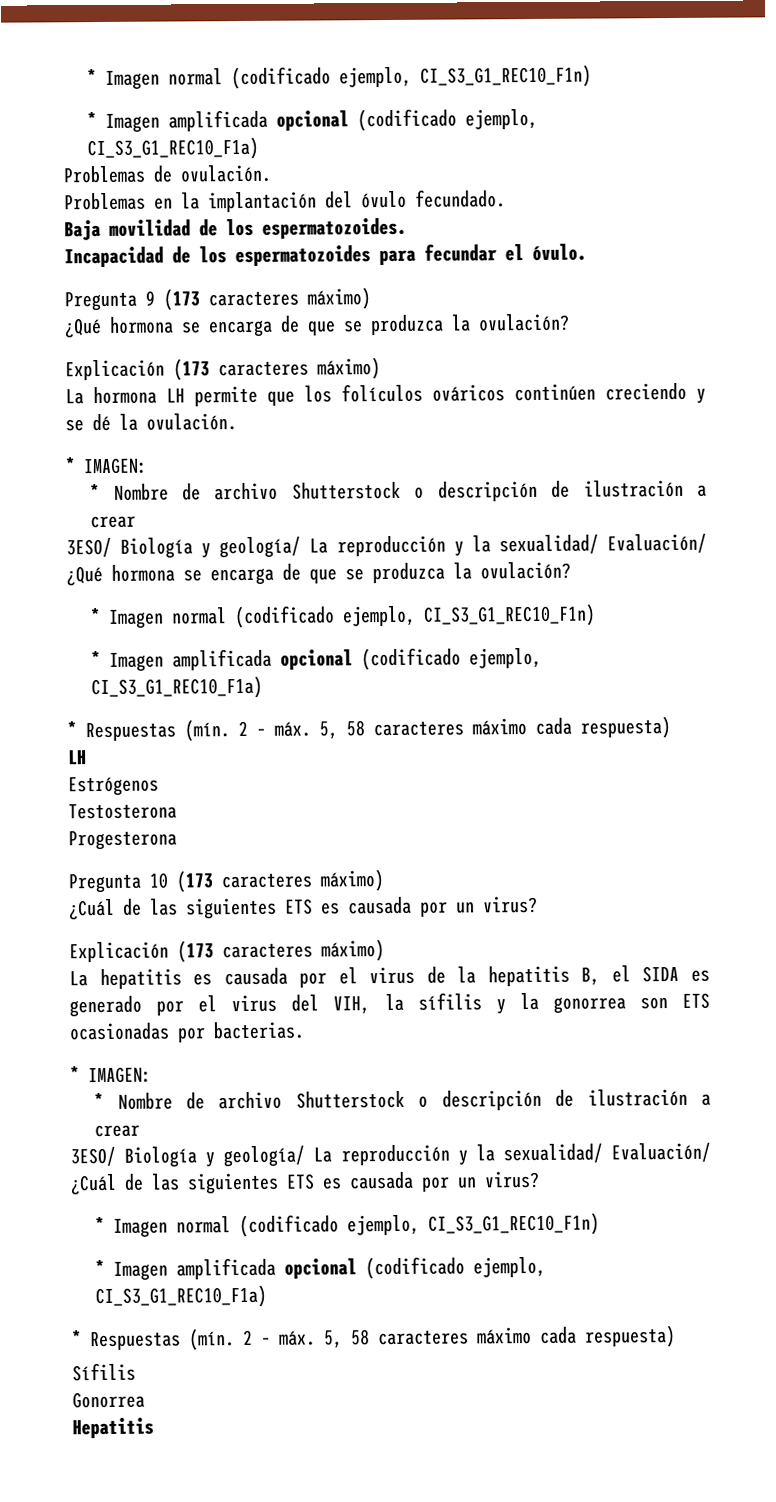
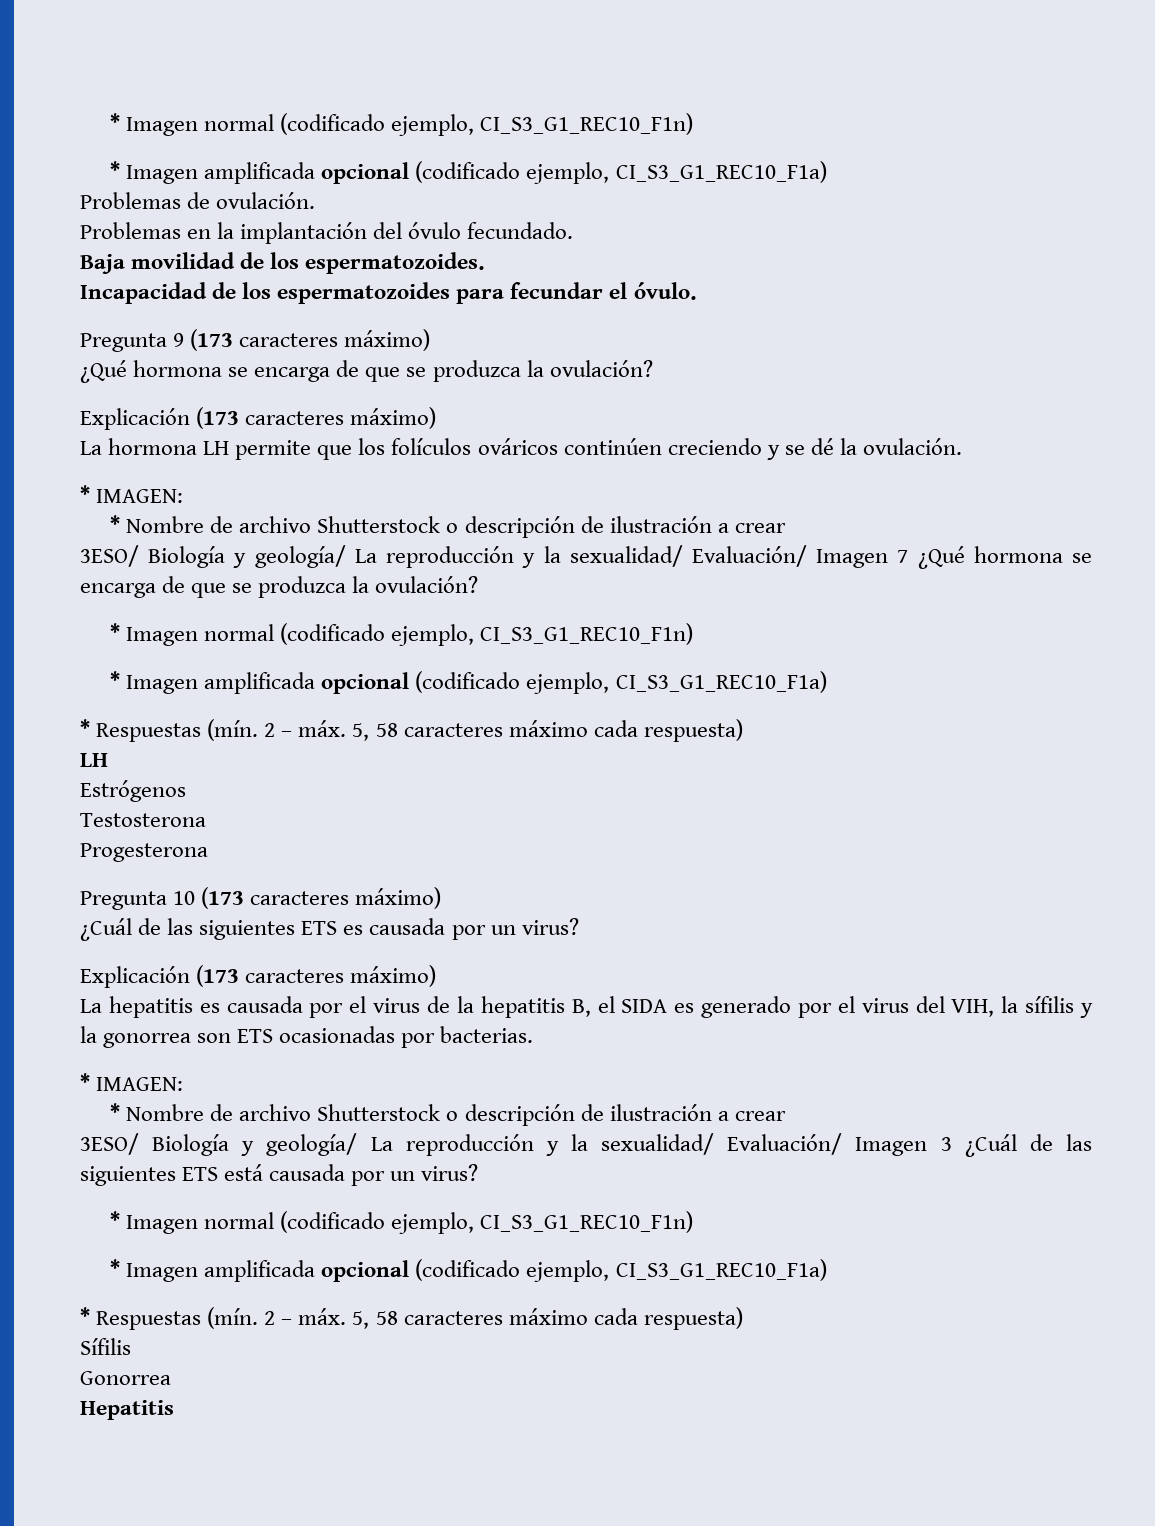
- 3ESO/ Biología y geología/ La reproducción y la sexualidad/ Evaluación/ ¿Qué hormona se encarga de que se produzca la ovulación?
+ 3ESO/ Biología y geología/ La reproducción y la sexualidad/ Evaluación/ Imagen 7 ¿Qué hormona se encarga de que se produzca la ovulación?
- 3ESO/ Biología y geología/ La reproducción y la sexualidad/ Evaluación/ ¿Cuál de las siguientes ETS es causada por un virus?
+ 3ESO/ Biología y geología/ La reproducción y la sexualidad/ Evaluación/ Imagen 3 ¿Cuál de las siguientes ETS está causada por un virus?

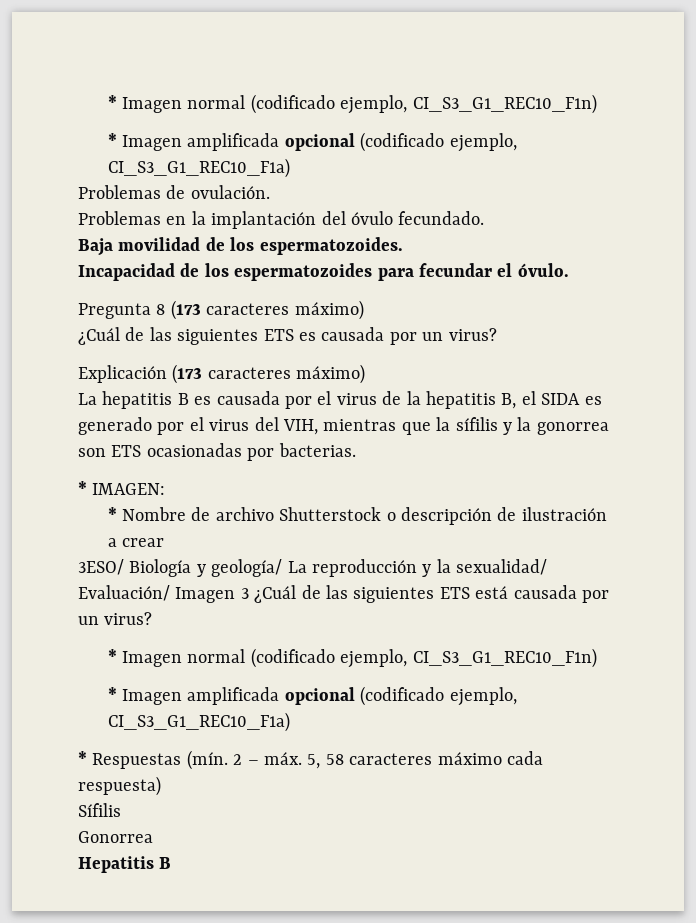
- Pregunta 9 (173 caracteres máximo)
- ¿Qué hormona se encarga de que se produzca la ovulación?
- Explicación (173 caracteres máximo)
- La hormona LH permite que los folículos ováricos continúen creciendo y se dé la ovulación.
- * IMAGEN:
- * Nombre de archivo Shutterstock o descripción de ilustración a crear
- 3ESO/ Biología y geología/ La reproducción y la sexualidad/ Evaluación/ Imagen 7 ¿Qué hormona se encarga de que se produzca la ovulación?
- * Imagen normal (codificado ejemplo, CI_S3_G1_REC10_F1n)
- * Imagen amplificada opcional (codificado ejemplo, CI_S3_G1_REC10_F1a)
- * Respuestas (mín. 2 – máx. 5, 58 caracteres máximo cada respuesta)
- LH
- Estrógenos
- Testosterona
- Progesterona
- Pregunta 10 (173 caracteres máximo)
+ Pregunta 8 (173 caracteres máximo)
- La hepatitis es causada por el virus de la hepatitis B, el SIDA es generado por el virus del VIH, la sífilis y la gonorrea son ETS ocasionadas por bacterias.
+ La hepatitis B es causada por el virus de la hepatitis B, el SIDA es generado por el virus del VIH, mientras que la sífilis y la gonorrea son ETS ocasionadas por bacterias.
- Hepatitis
+ Hepatitis B

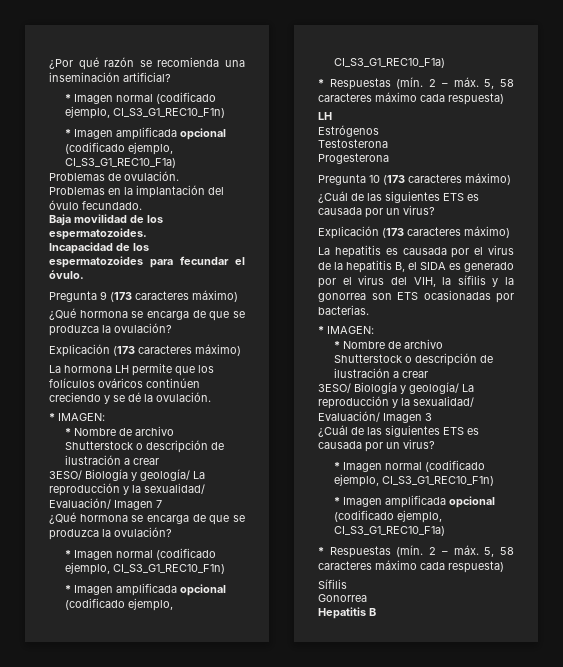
+ ¿Por qué razón se recomienda una inseminación artificial?
- Pregunta 8 (173 caracteres máximo)
+ Pregunta 9 (173 caracteres máximo)
+ ¿Qué hormona se encarga de que se produzca la ovulación?
+ Explicación (173 caracteres máximo)
+ La hormona LH permite que los folículos ováricos continúen creciendo y se dé la ovulación.
+ * IMAGEN:
+ * Nombre de archivo Shutterstock o descripción de ilustración a crear
+ 3ESO/ Biología y geología/ La reproducción y la sexualidad/ Evaluación/ Imagen 7
+ ¿Qué hormona se encarga de que se produzca la ovulación?
+ * Imagen normal (codificado ejemplo, CI_S3_G1_REC10_F1n)
+ * Imagen amplificada opcional (codificado ejemplo, CI_S3_G1_REC10_F1a)
+ * Respuestas (mín. 2 – máx. 5, 58 caracteres máximo cada respuesta)
+ LH
+ Estrógenos
+ Testosterona
+ Progesterona
+ Pregunta 10 (173 caracteres máximo)
- La hepatitis B es causada por el virus de la hepatitis B, el SIDA es generado por el virus del VIH, mientras que la sífilis y la gonorrea son ETS ocasionadas por bacterias.
+ La hepatitis es causada por el virus de la hepatitis B, el SIDA es generado por el virus del VIH, la sífilis y la gonorrea son ETS ocasionadas por bacterias.
- 3ESO/ Biología y geología/ La reproducción y la sexualidad/ Evaluación/ Imagen 3 ¿Cuál de las siguientes ETS está causada por un virus?
+ 3ESO/ Biología y geología/ La reproducción y la sexualidad/ Evaluación/ Imagen 3
+ ¿Cuál de las siguientes ETS es causada por un virus?

